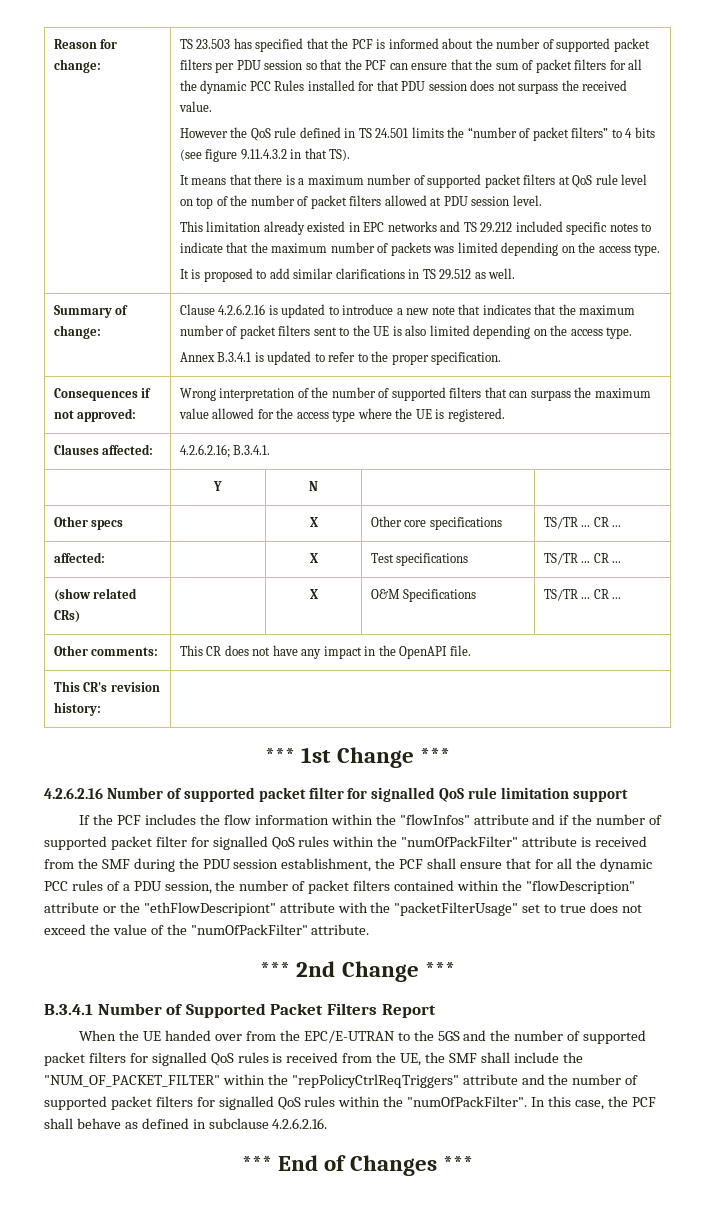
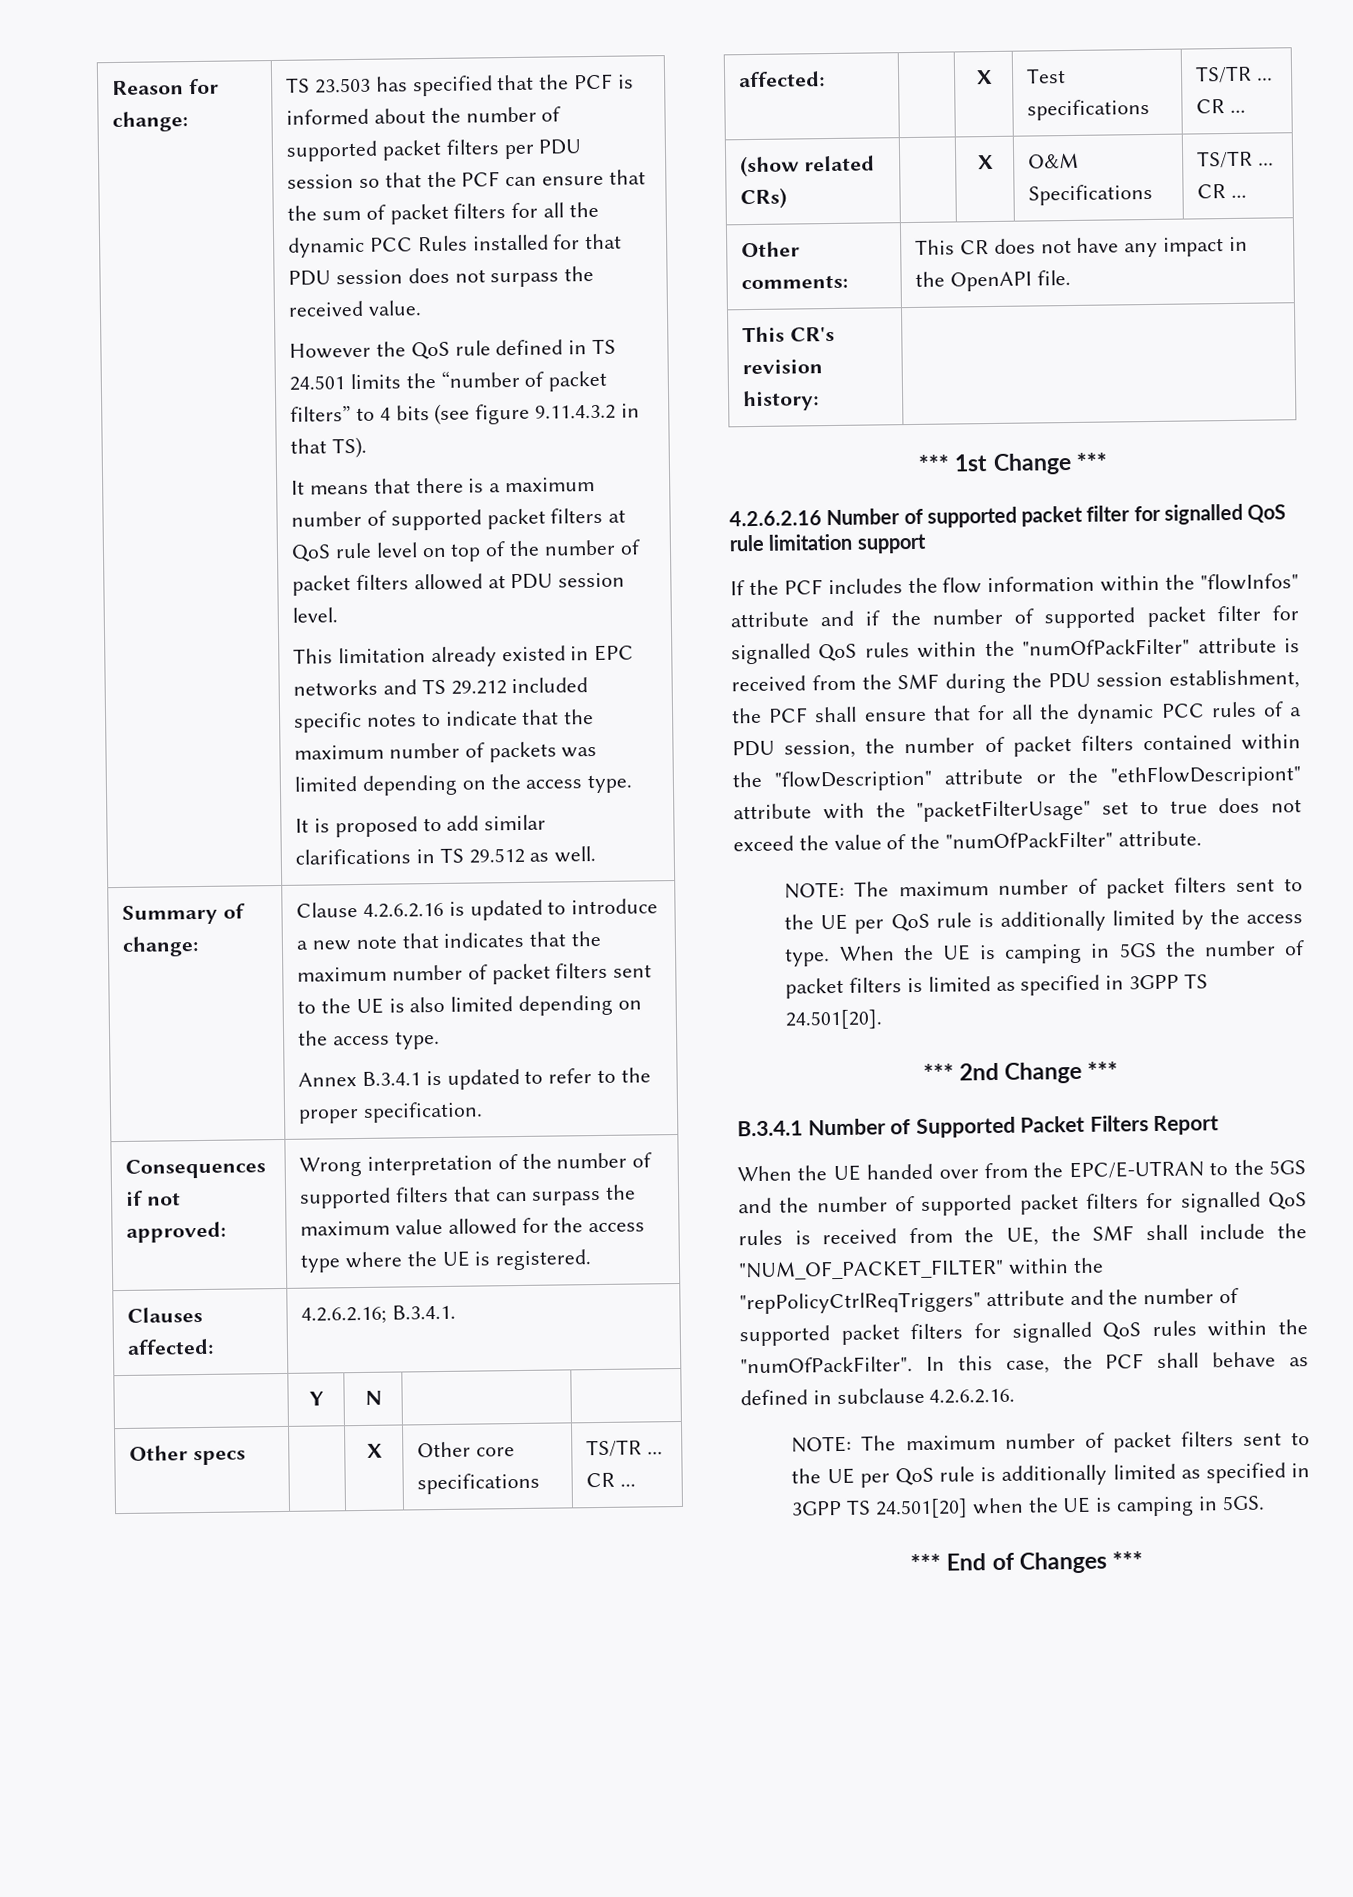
+ NOTE: The maximum number of packet filters sent to the UE per QoS rule is additionally limited by the access type. When the UE is camping in 5GS the number of packet filters is limited as specified in 3GPP TS 24.501[20].
+ NOTE: The maximum number of packet filters sent to the UE per QoS rule is additionally limited as specified in 3GPP TS 24.501[20] when the UE is camping in 5GS.

